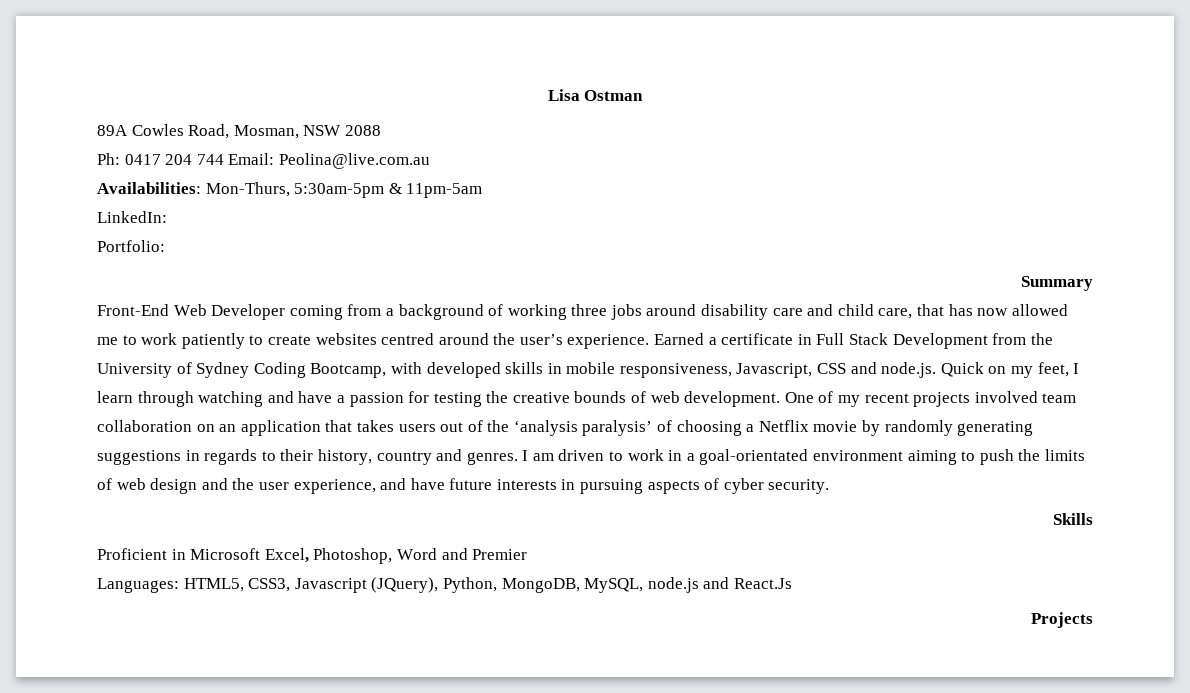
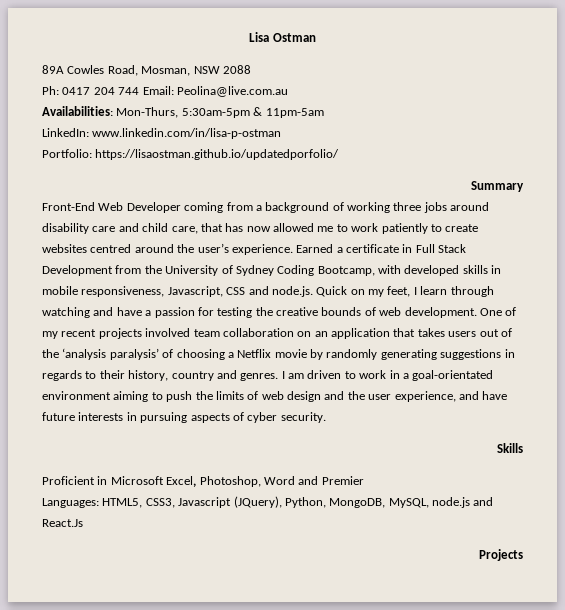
- LinkedIn:
+ LinkedIn: www.linkedin.com/in/lisa-p-ostman
- Portfolio:
+ Portfolio: https://lisaostman.github.io/updatedporfolio/

